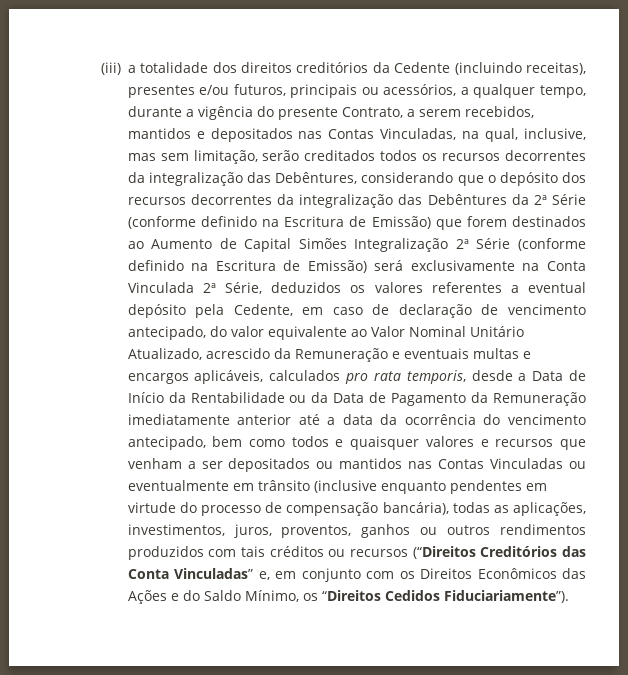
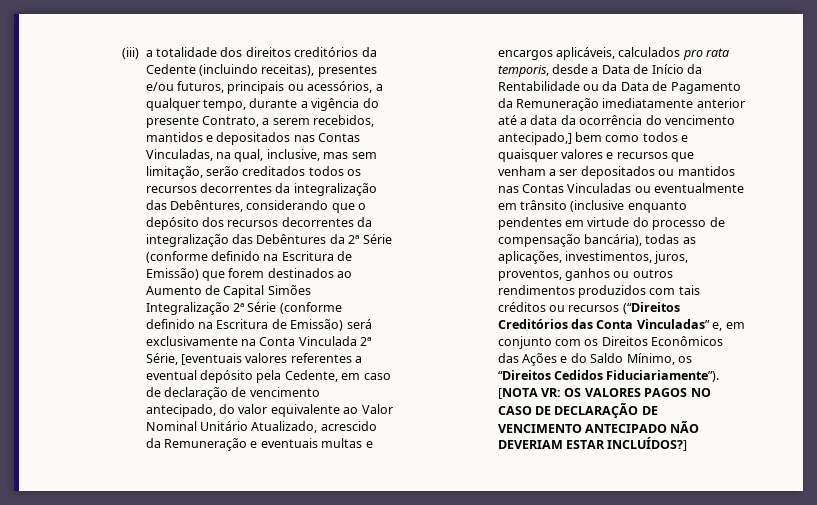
- (iii) a totalidade dos direitos creditórios da Cedente (incluindo receitas), presentes e/ou futuros, principais ou acessórios, a qualquer tempo, durante a vigência do presente Contrato, a serem recebidos, mantidos e depositados nas Contas Vinculadas, na qual, inclusive, mas sem limitação, serão creditados todos os recursos decorrentes da integralização das Debêntures, considerando que o depósito dos recursos decorrentes da integralização das Debêntures da 2ª Série (conforme definido na Escritura de Emissão) que forem destinados ao Aumento de Capital Simões Integralização 2ª Série (conforme definido na Escritura de Emissão) será exclusivamente na Conta Vinculada 2ª Série, deduzidos os valores referentes a eventual depósito pela Cedente, em caso de declaração de vencimento antecipado, do valor equivalente ao Valor Nominal Unitário Atualizado, acrescido da Remuneração e eventuais multas e encargos aplicáveis, calculados pro rata temporis, desde a Data de Início da Rentabilidade ou da Data de Pagamento da Remuneração imediatamente anterior até a data da ocorrência do vencimento antecipado, bem como todos e quaisquer valores e recursos que venham a ser depositados ou mantidos nas Contas Vinculadas ou eventualmente em trânsito (inclusive enquanto pendentes em virtude do processo de compensação bancária), todas as aplicações, investimentos, juros, proventos, ganhos ou outros rendimentos produzidos com tais créditos ou recursos (“Direitos Creditórios das Conta Vinculadas” e, em conjunto com os Direitos Econômicos das Ações e do Saldo Mínimo, os “Direitos Cedidos Fiduciariamente”).
+ (iii) a totalidade dos direitos creditórios da Cedente (incluindo receitas), presentes e/ou futuros, principais ou acessórios, a qualquer tempo, durante a vigência do presente Contrato, a serem recebidos, mantidos e depositados nas Contas Vinculadas, na qual, inclusive, mas sem limitação, serão creditados todos os recursos decorrentes da integralização das Debêntures, considerando que o depósito dos recursos decorrentes da integralização das Debêntures da 2ª Série (conforme definido na Escritura de Emissão) que forem destinados ao Aumento de Capital Simões Integralização 2ª Série (conforme definido na Escritura de Emissão) será exclusivamente na Conta Vinculada 2ª Série, [eventuais valores referentes a eventual depósito pela Cedente, em caso de declaração de vencimento antecipado, do valor equivalente ao Valor Nominal Unitário Atualizado, acrescido da Remuneração e eventuais multas e encargos aplicáveis, calculados pro rata temporis, desde a Data de Início da Rentabilidade ou da Data de Pagamento da Remuneração imediatamente anterior até a data da ocorrência do vencimento antecipado,] bem como todos e quaisquer valores e recursos que venham a ser depositados ou mantidos nas Contas Vinculadas ou eventualmente em trânsito (inclusive enquanto pendentes em virtude do processo de compensação bancária), todas as aplicações, investimentos, juros, proventos, ganhos ou outros rendimentos produzidos com tais créditos ou recursos (“Direitos Creditórios das Conta Vinculadas” e, em conjunto com os Direitos Econômicos das Ações e do Saldo Mínimo, os “Direitos Cedidos Fiduciariamente”).
+ [NOTA VR: OS VALORES PAGOS NO CASO DE DECLARAÇÃO DE VENCIMENTO ANTECIPADO NÃO DEVERIAM ESTAR INCLUÍDOS?]

